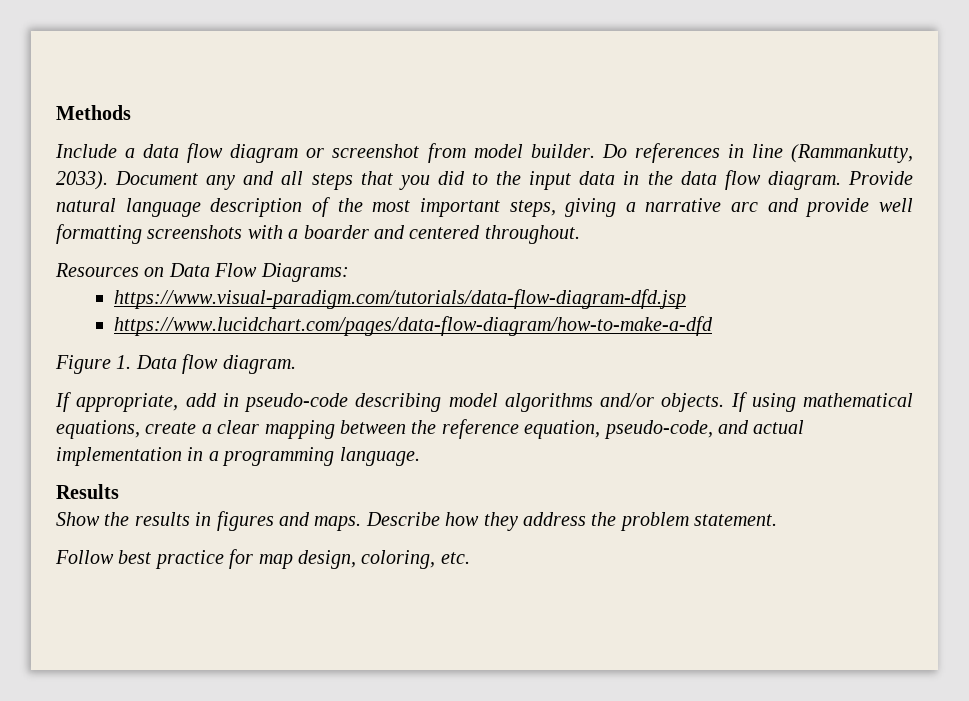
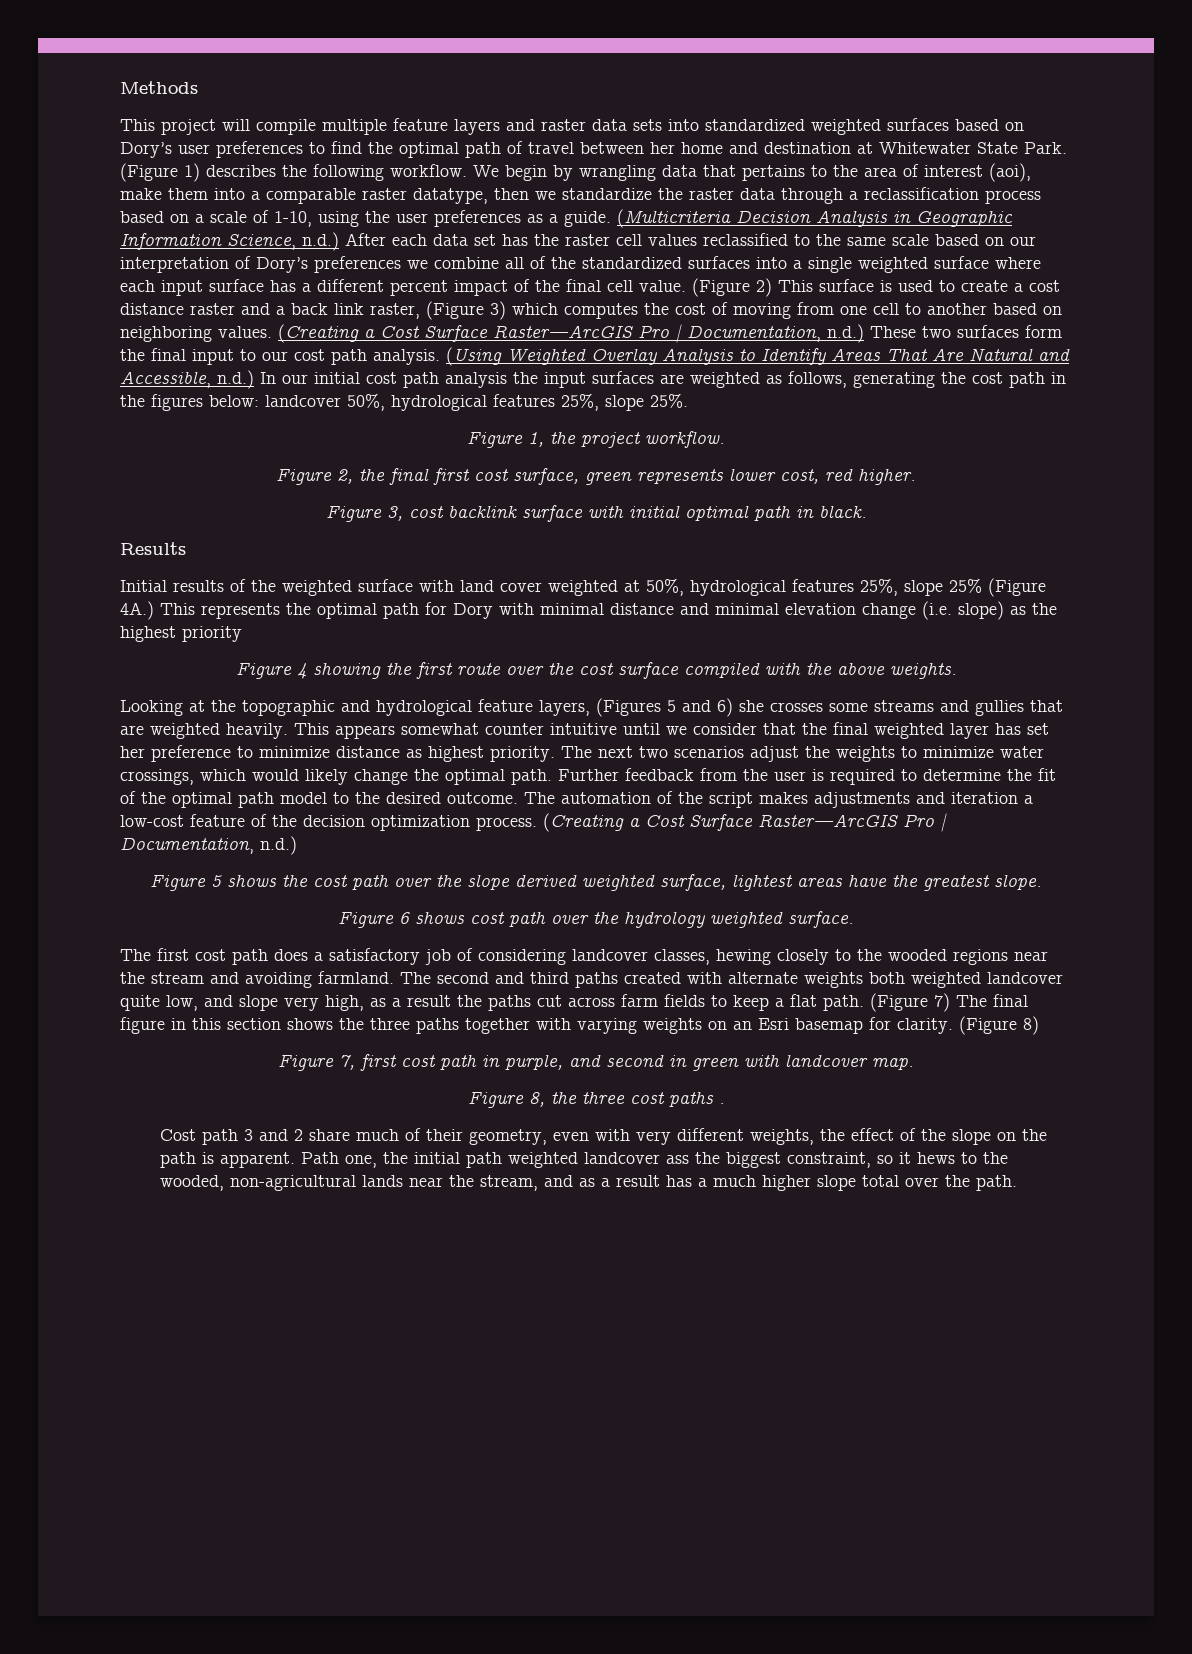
- Include a data flow diagram or screenshot from model builder. Do references in line (Rammankutty, 2033). Document any and all steps that you did to the input data in the data flow diagram. Provide natural language description of the most important steps, giving a narrative arc and provide well formatting screenshots with a boarder and centered throughout.
- Resources on Data Flow Diagrams:
- https://www.visual-paradigm.com/tutorials/data-flow-diagram-dfd.jsp
- https://www.lucidchart.com/pages/data-flow-diagram/how-to-make-a-dfd
- Figure 1. Data flow diagram.
- If appropriate, add in pseudo-code describing model algorithms and/or objects. If using mathematical equations, create a clear mapping between the reference equation, pseudo-code, and actual implementation in a programming language.
+ This project will compile multiple feature layers and raster data sets into standardized weighted surfaces based on Dory’s user preferences to find the optimal path of travel between her home and destination at Whitewater State Park. (Figure 1) describes the following workflow. We begin by wrangling data that pertains to the area of interest (aoi), make them into a comparable raster datatype, then we standardize the raster data through a reclassification process based on a scale of 1-10, using the user preferences as a guide. (Multicriteria Decision Analysis in Geographic Information Science, n.d.) After each data set has the raster cell values reclassified to the same scale based on our interpretation of Dory’s preferences we combine all of the standardized surfaces into a single weighted surface where each input surface has a different percent impact of the final cell value. (Figure 2) This surface is used to create a cost distance raster and a back link raster, (Figure 3) which computes the cost of moving from one cell to another based on neighboring values. (Creating a Cost Surface Raster—ArcGIS Pro | Documentation, n.d.) These two surfaces form the final input to our cost path analysis. (Using Weighted Overlay Analysis to Identify Areas That Are Natural and Accessible, n.d.) In our initial cost path analysis the input surfaces are weighted as follows, generating the cost path in the figures below: landcover 50%, hydrological features 25%, slope 25%.
+ Figure 1, the project workflow.
+ Figure 2, the final first cost surface, green represents lower cost, red higher.
+ Figure 3, cost backlink surface with initial optimal path in black.
  Results
- Show the results in figures and maps. Describe how they address the problem statement.
- Follow best practice for map design, coloring, etc.
+ Initial results of the weighted surface with land cover weighted at 50%, hydrological features 25%, slope 25% (Figure 4A.) This represents the optimal path for Dory with minimal distance and minimal elevation change (i.e. slope) as the highest priority
+ Figure 4 showing the first route over the cost surface compiled with the above weights.
+ Looking at the topographic and hydrological feature layers, (Figures 5 and 6) she crosses some streams and gullies that are weighted heavily. This appears somewhat counter intuitive until we consider that the final weighted layer has set her preference to minimize distance as highest priority. The next two scenarios adjust the weights to minimize water crossings, which would likely change the optimal path. Further feedback from the user is required to determine the fit of the optimal path model to the desired outcome. The automation of the script makes adjustments and iteration a low-cost feature of the decision optimization process. (Creating a Cost Surface Raster—ArcGIS Pro | Documentation, n.d.)
+ Figure 5 shows the cost path over the slope derived weighted surface, lightest areas have the greatest slope.
+ Figure 6 shows cost path over the hydrology weighted surface.
+ The first cost path does a satisfactory job of considering landcover classes, hewing closely to the wooded regions near the stream and avoiding farmland. The second and third paths created with alternate weights both weighted landcover quite low, and slope very high, as a result the paths cut across farm fields to keep a flat path. (Figure 7) The final figure in this section shows the three paths together with varying weights on an Esri basemap for clarity. (Figure 8)
+ Figure 7, first cost path in purple, and second in green with landcover map.
+ Figure 8, the three cost paths .
+ Cost path 3 and 2 share much of their geometry, even with very different weights, the effect of the slope on the path is apparent. Path one, the initial path weighted landcover ass the biggest constraint, so it hews to the wooded, non-agricultural lands near the stream, and as a result has a much higher slope total over the path.

